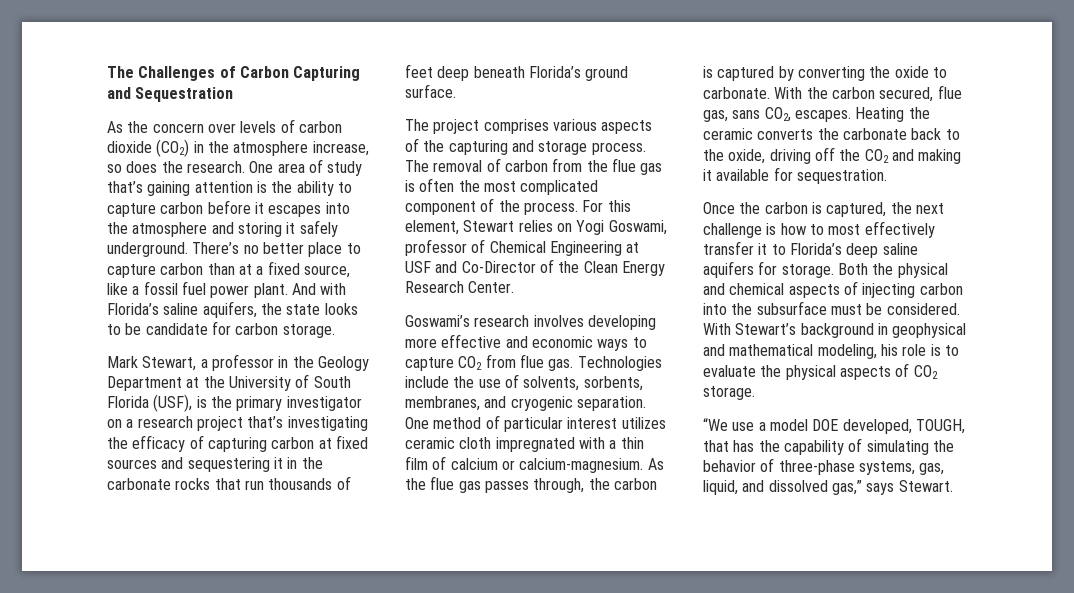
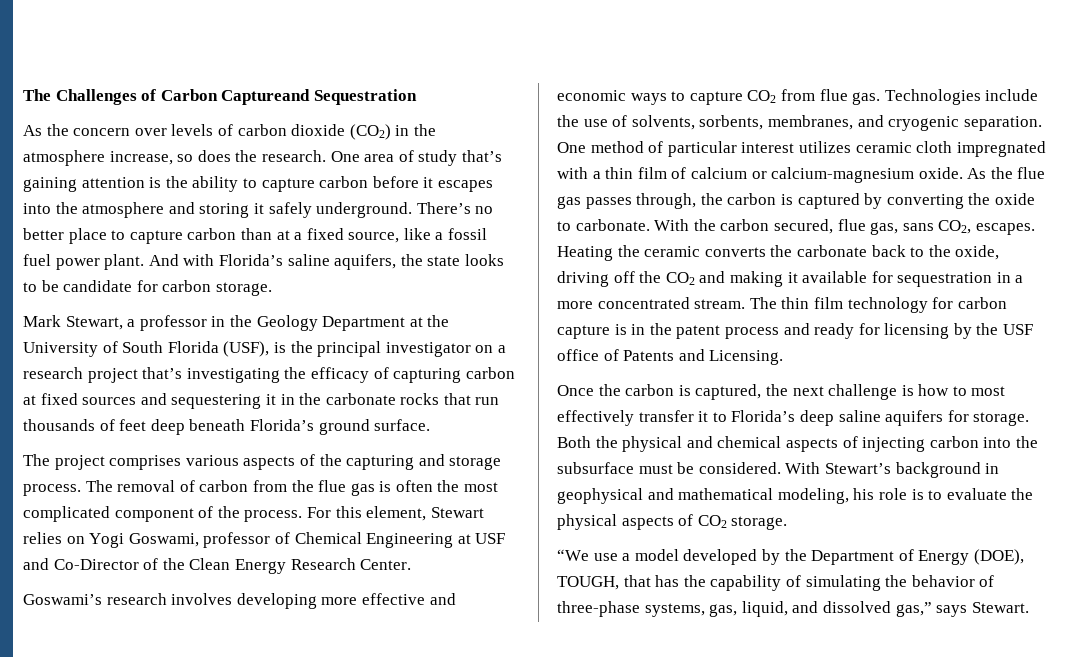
- The Challenges of Carbon Capturing and Sequestration
+ The Challenges of Carbon Captureand Sequestration
- Mark Stewart, a professor in the Geology Department at the University of South Florida (USF), is the primary investigator on a research project that’s investigating the efficacy of capturing carbon at fixed sources and sequestering it in the carbonate rocks that run thousands of feet deep beneath Florida’s ground surface.
+ Mark Stewart, a professor in the Geology Department at the University of South Florida (USF), is the principal investigator on a research project that’s investigating the efficacy of capturing carbon at fixed sources and sequestering it in the carbonate rocks that run thousands of feet deep beneath Florida’s ground surface.
- One method of particular interest utilizes ceramic cloth impregnated with a thin film of calcium or calcium-magnesium.
+ One method of particular interest utilizes ceramic cloth impregnated with a thin film of calcium or calcium-magnesium oxide.
- Heating the ceramic converts the carbonate back to the oxide, driving off the CO2 and making it available for sequestration.
+ Heating the ceramic converts the carbonate back to the oxide, driving off the CO2 and making it available for sequestration in a more concentrated stream. The thin film technology for carbon capture is in the patent process and ready for licensing by the USF office of Patents and Licensing.
- “We use a model DOE developed, TOUGH, that has the capability of simulating the behavior of three-phase systems, gas, liquid, and dissolved gas,” says Stewart.
+ “We use a model developed by the Department of Energy (DOE), TOUGH, that has the capability of simulating the behavior of three-phase systems, gas, liquid, and dissolved gas,” says Stewart.

